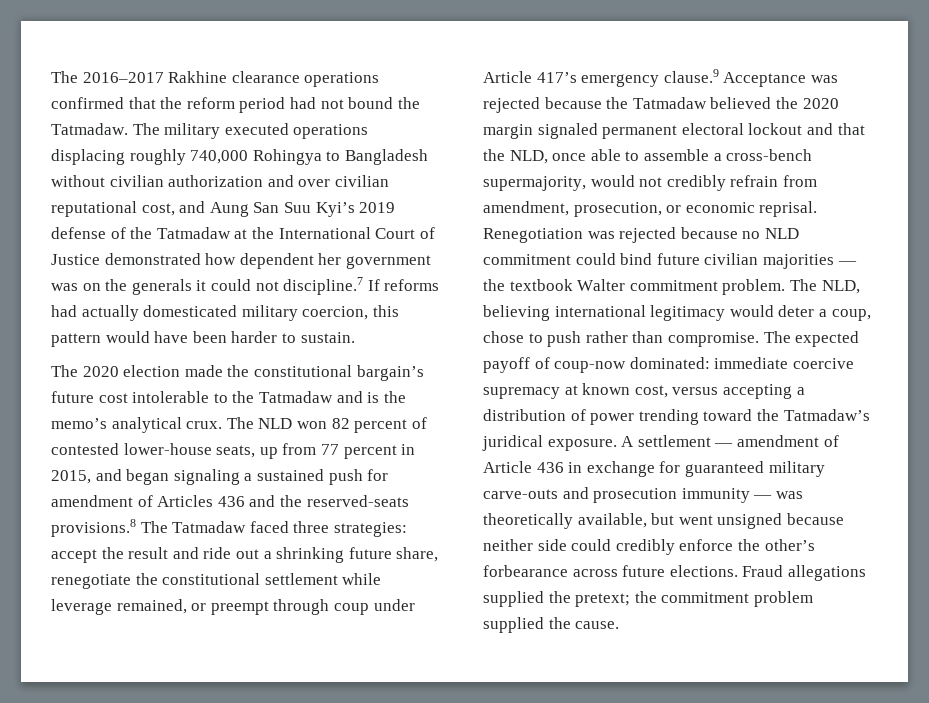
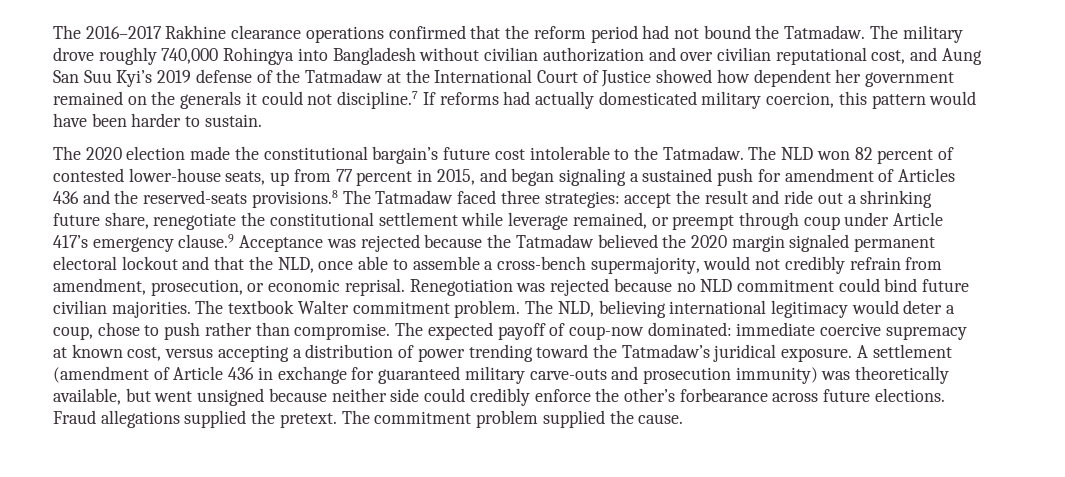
- The military executed operations displacing roughly 740,000 Rohingya to Bangladesh without civilian authorization and over civilian reputational cost, and Aung San Suu Kyi’s 2019 defense of the Tatmadaw at the International Court of Justice demonstrated how dependent her government was on the generals it could not discipline.7 If reforms had actually domesticated military coercion, this pattern would have been harder to sustain.
+ The military drove roughly 740,000 Rohingya into Bangladesh without civilian authorization and over civilian reputational cost, and Aung San Suu Kyi’s 2019 defense of the Tatmadaw at the International Court of Justice showed how dependent her government remained on the generals it could not discipline.7 If reforms had actually domesticated military coercion, this pattern would have been harder to sustain.
- The 2020 election made the constitutional bargain’s future cost intolerable to the Tatmadaw and is the memo’s analytical crux.
+ The 2020 election made the constitutional bargain’s future cost intolerable to the Tatmadaw.
- Renegotiation was rejected because no NLD commitment could bind future civilian majorities — the textbook Walter commitment problem.
+ Renegotiation was rejected because no NLD commitment could bind future civilian majorities. The textbook Walter commitment problem.
- A settlement — amendment of Article 436 in exchange for guaranteed military carve-outs and prosecution immunity — was theoretically available, but went unsigned because neither side could credibly enforce the other’s forbearance across future elections.
+ A settlement (amendment of Article 436 in exchange for guaranteed military carve-outs and prosecution immunity) was theoretically available, but went unsigned because neither side could credibly enforce the other’s forbearance across future elections.
- Fraud allegations supplied the pretext; the commitment problem supplied the cause.
+ Fraud allegations supplied the pretext. The commitment problem supplied the cause.

